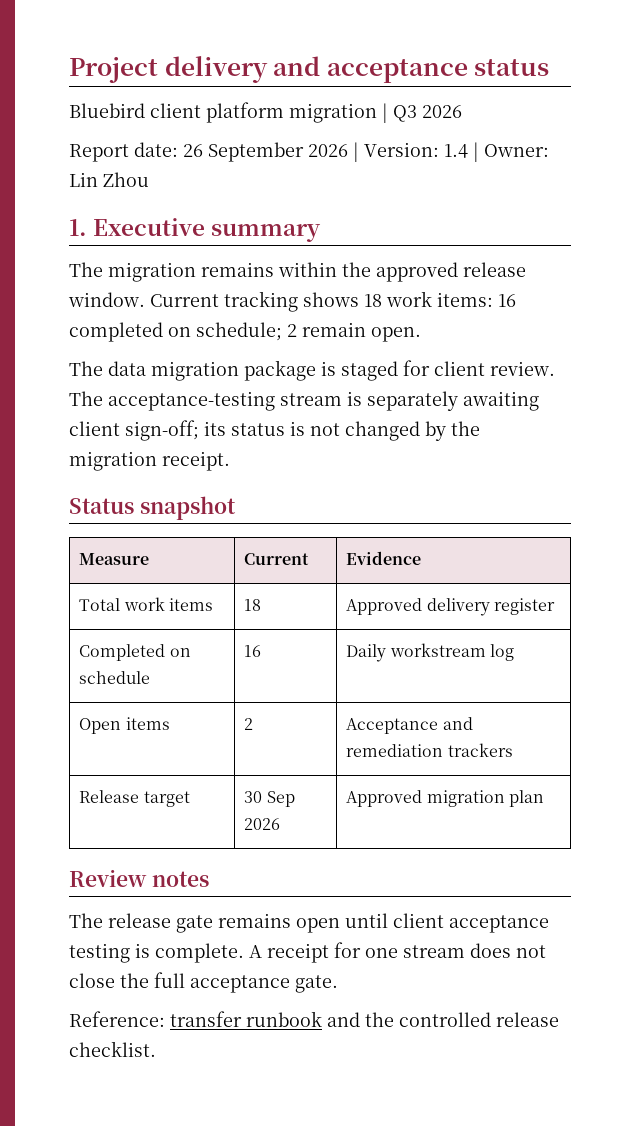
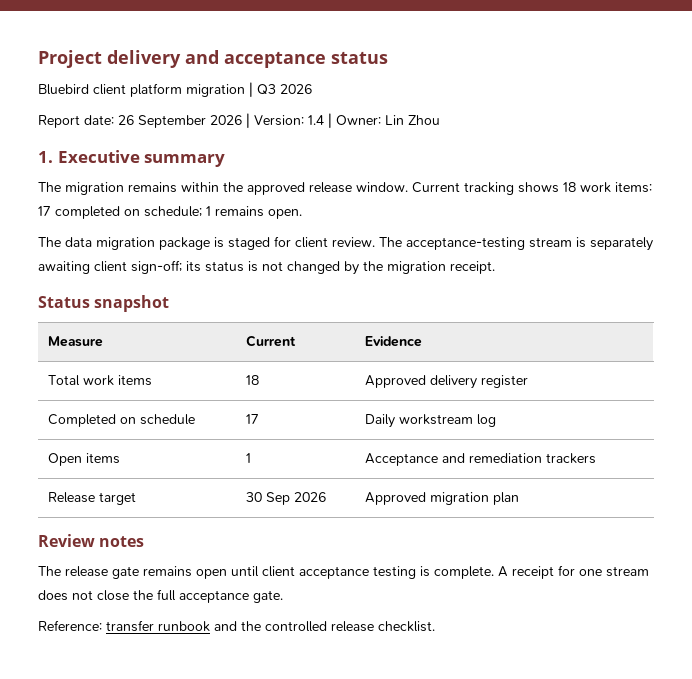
- Current tracking shows 18 work items: 16 completed on schedule; 2 remain open.
+ Current tracking shows 18 work items: 17 completed on schedule; 1 remains open.
- Completed on schedule | 16 | Daily workstream log
+ Completed on schedule | 17 | Daily workstream log
- Open items | 2 | Acceptance and remediation trackers
+ Open items | 1 | Acceptance and remediation trackers

